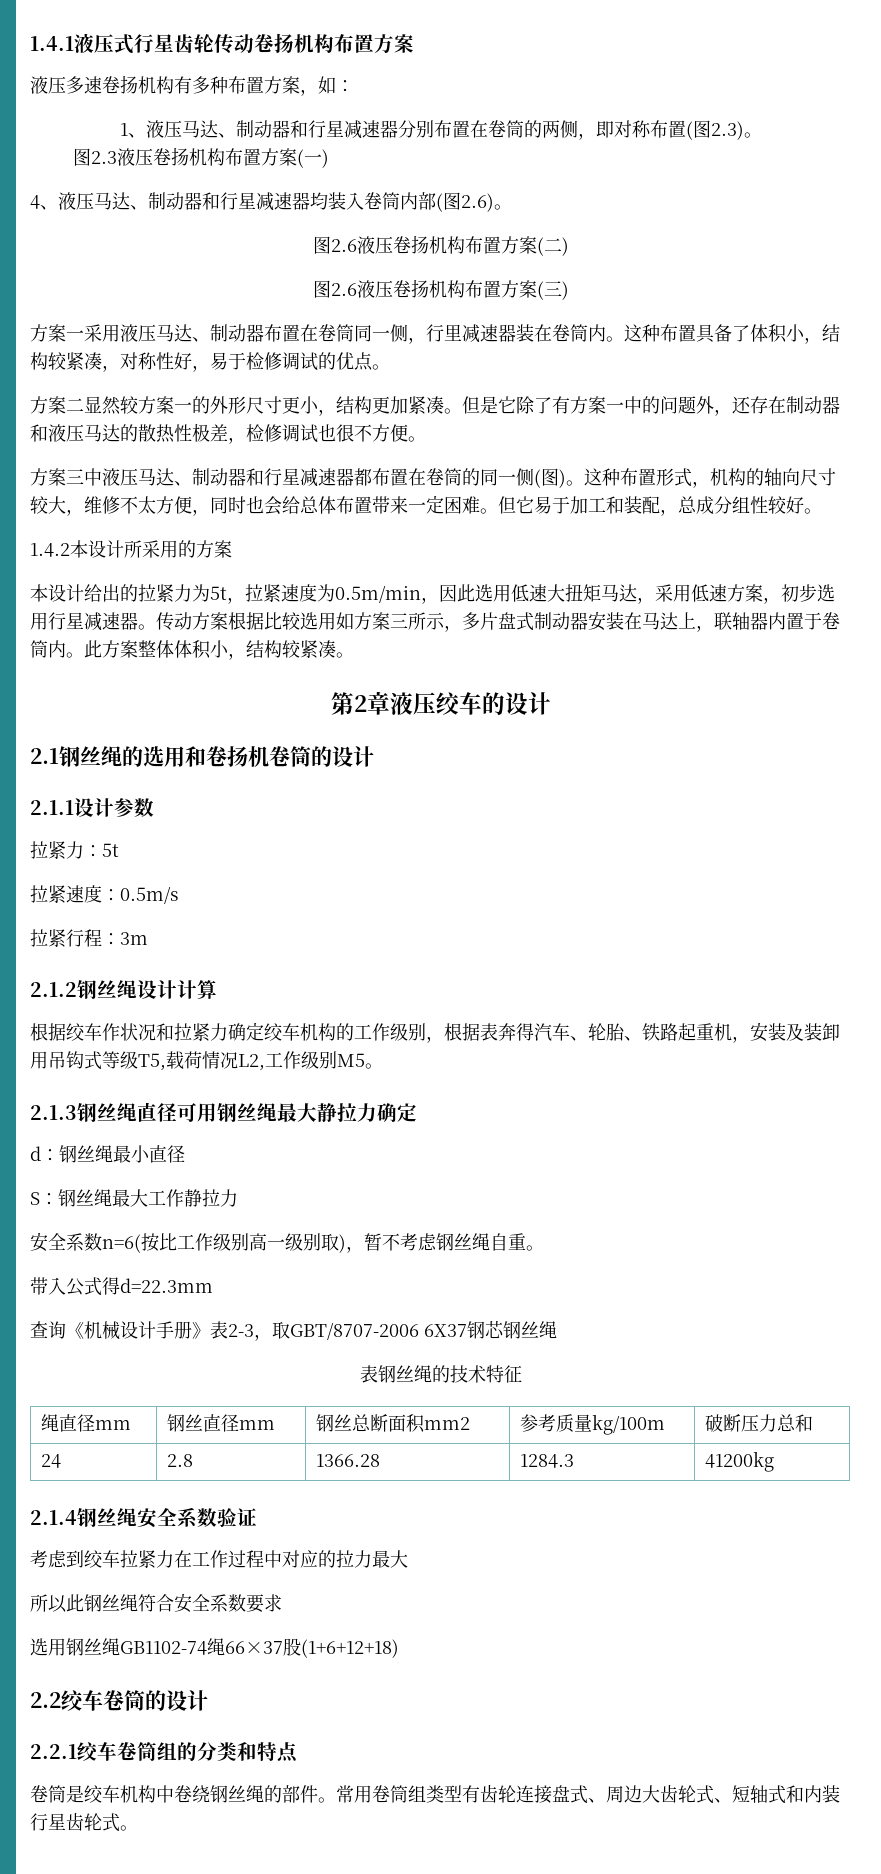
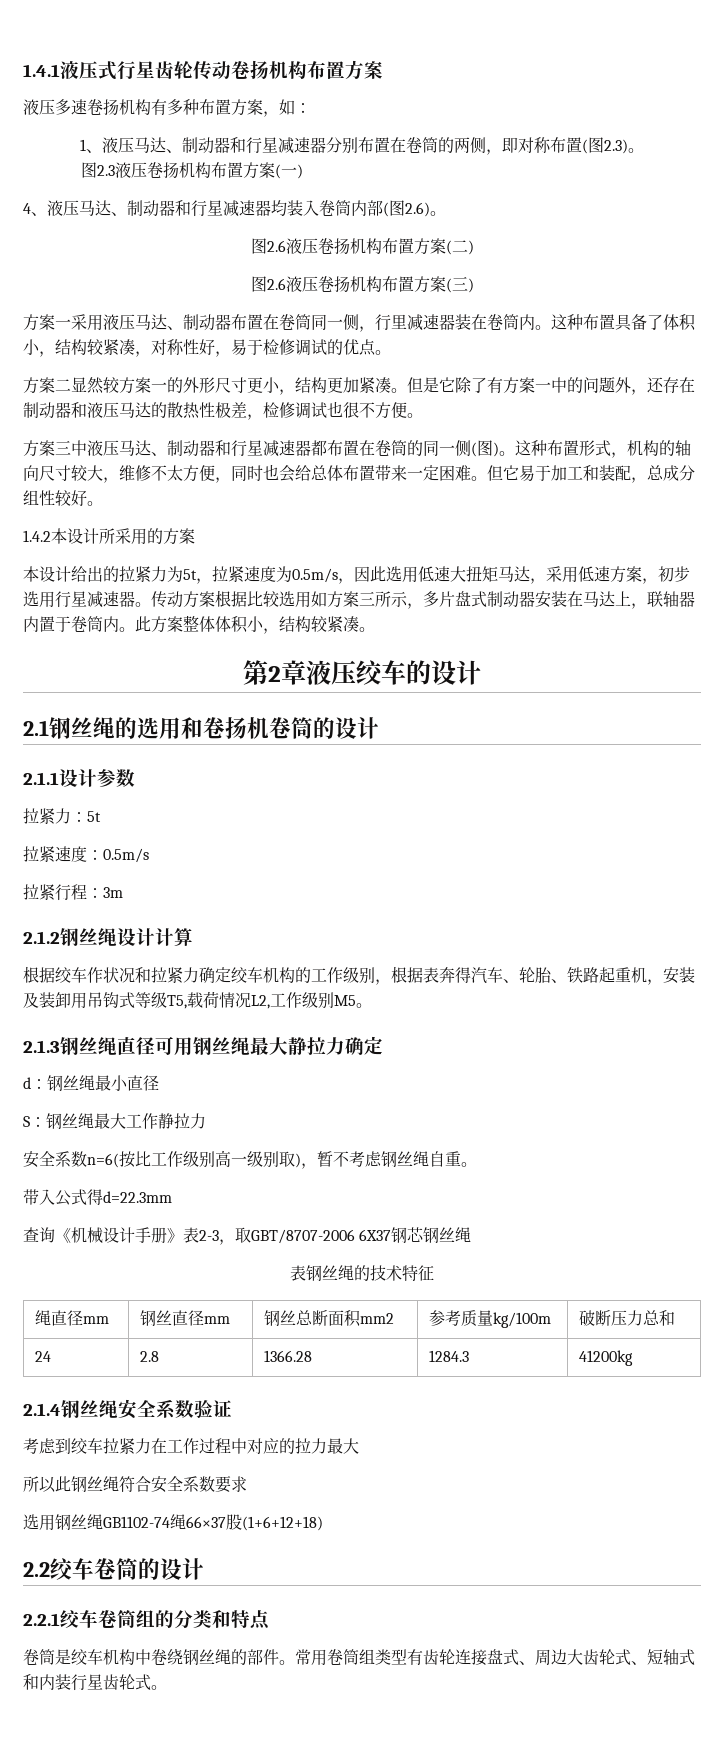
- 本设计给出的拉紧力为5t，拉紧速度为0.5m/min，因此选用低速大扭矩马达，采用低速方案，初步选用行星减速器。
+ 本设计给出的拉紧力为5t，拉紧速度为0.5m/s，因此选用低速大扭矩马达，采用低速方案，初步选用行星减速器。

